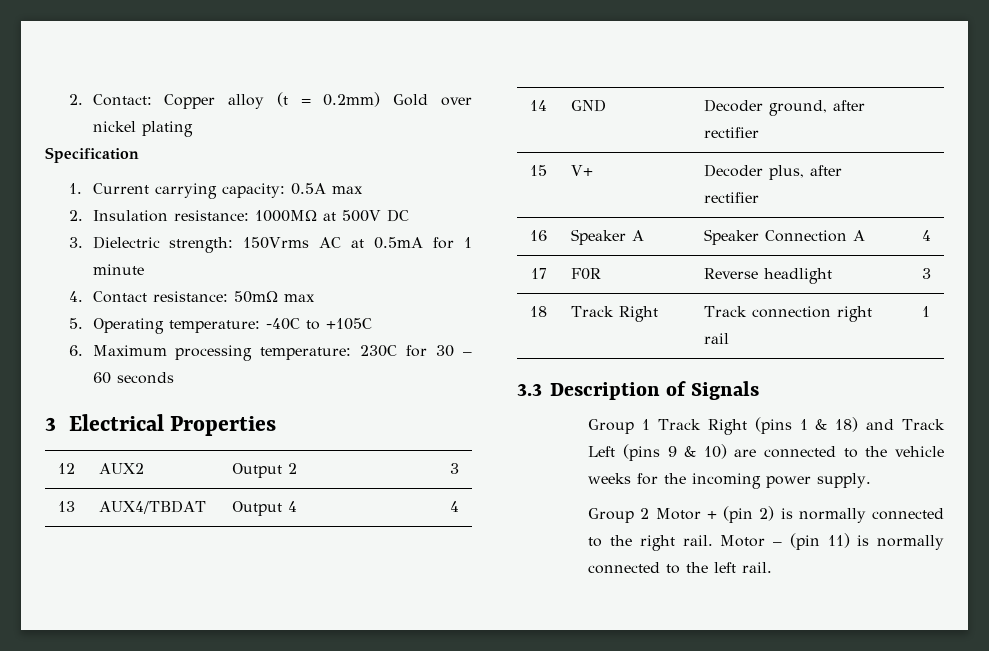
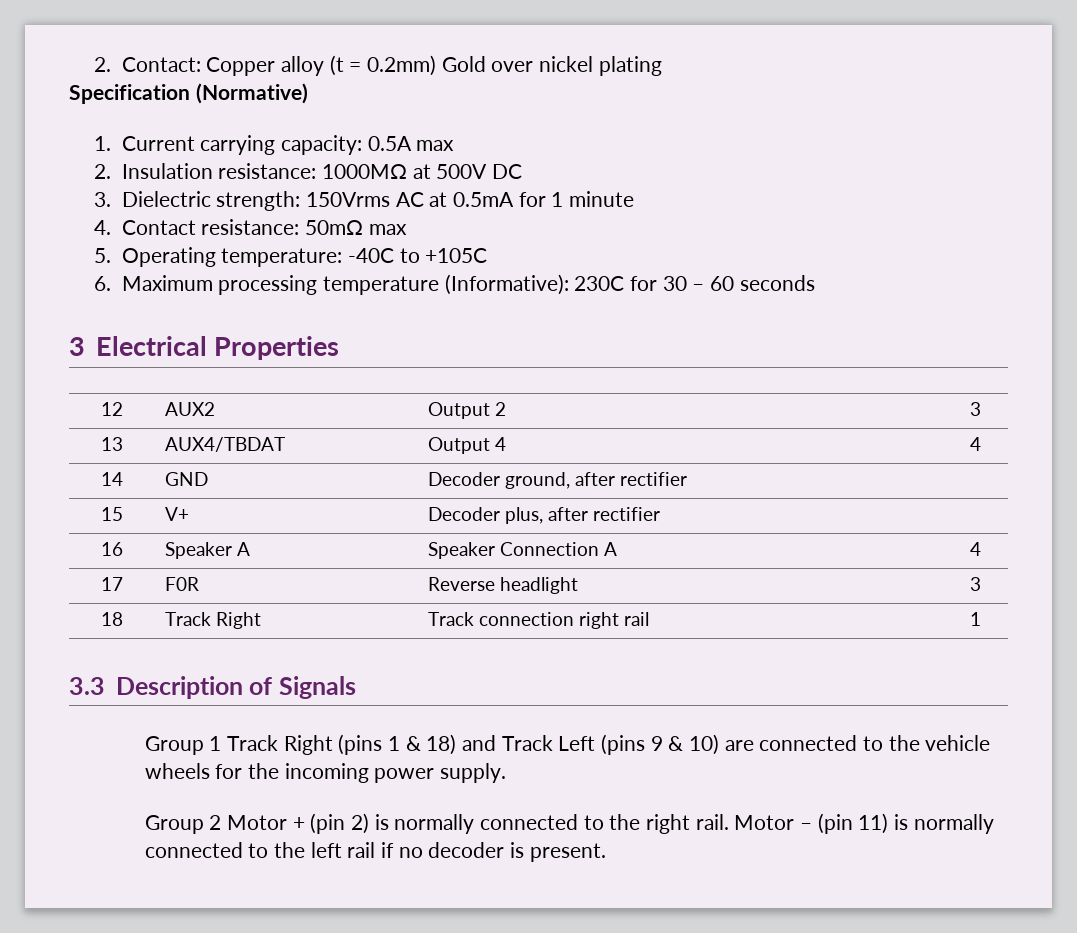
- Specification
+ Specification (Normative)
- 6. Maximum processing temperature: 230C for 30 – 60 seconds
+ 6. Maximum processing temperature (Informative): 230C for 30 – 60 seconds
- Group 1 Track Right (pins 1 & 18) and Track Left (pins 9 & 10) are connected to the vehicle weeks for the incoming power supply.
+ Group 1 Track Right (pins 1 & 18) and Track Left (pins 9 & 10) are connected to the vehicle wheels for the incoming power supply.
- Motor – (pin 11) is normally connected to the left rail.
+ Motor – (pin 11) is normally connected to the left rail if no decoder is present.

